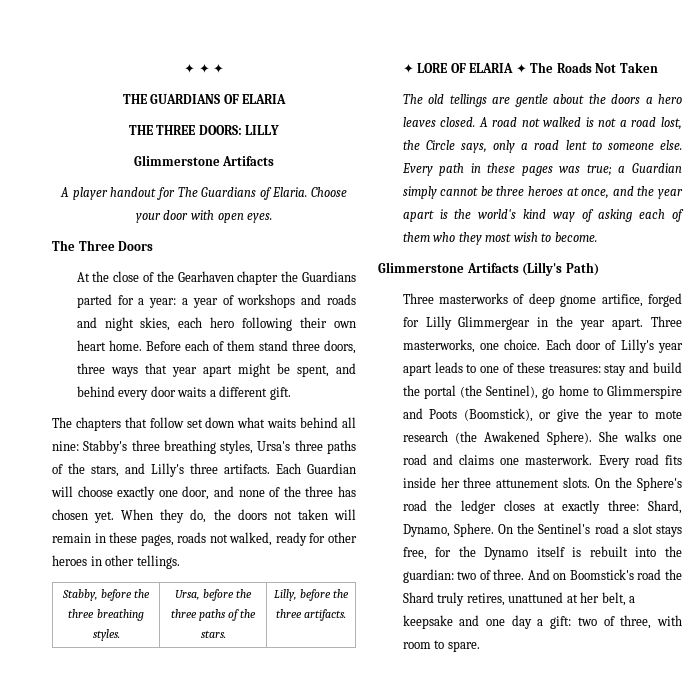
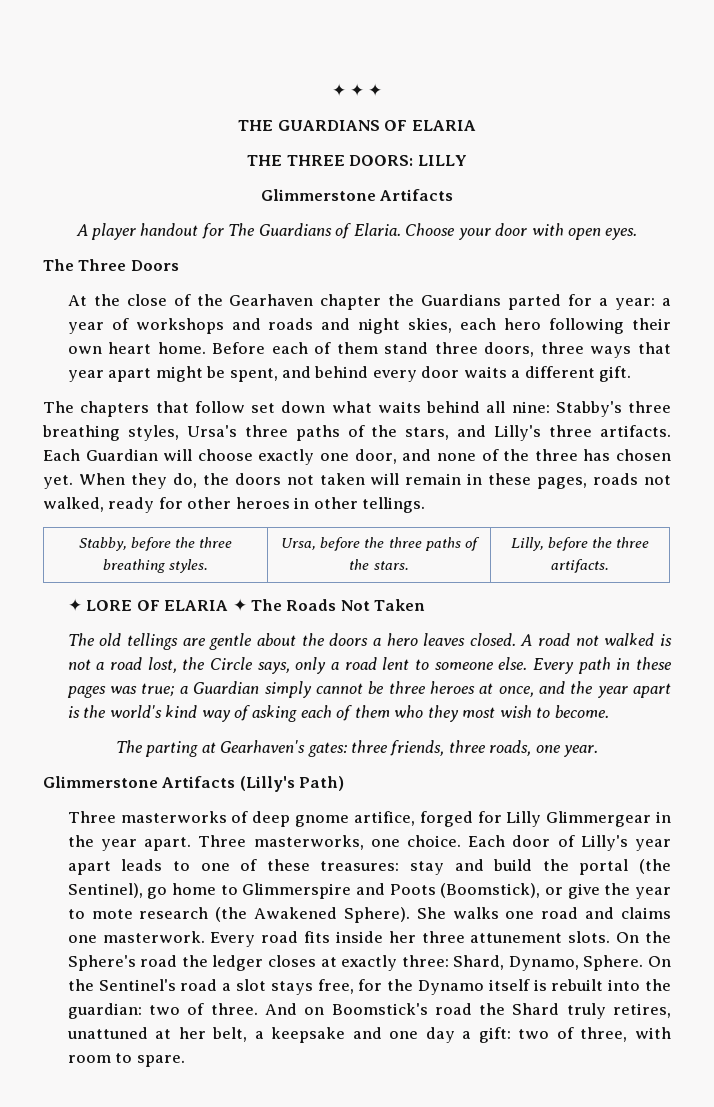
+ The parting at Gearhaven's gates: three friends, three roads, one year.

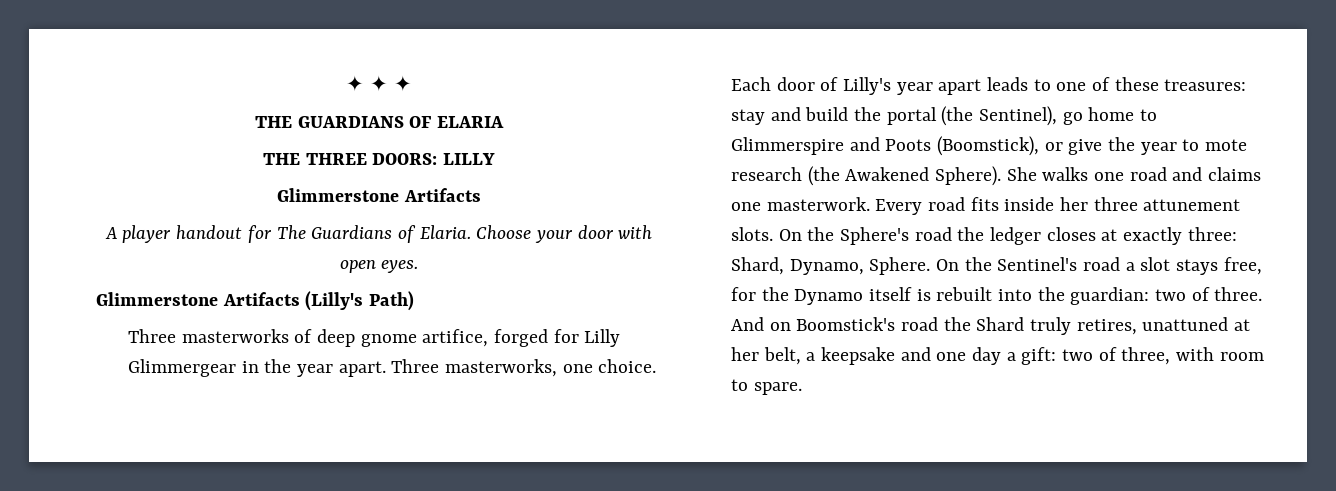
- The Three Doors
- At the close of the Gearhaven chapter the Guardians parted for a year: a year of workshops and roads and night skies, each hero following their own heart home. Before each of them stand three doors, three ways that year apart might be spent, and behind every door waits a different gift.
- The chapters that follow set down what waits behind all nine: Stabby's three breathing styles, Ursa's three paths of the stars, and Lilly's three artifacts. Each Guardian will choose exactly one door, and none of the three has chosen yet. When they do, the doors not taken will remain in these pages, roads not walked, ready for other heroes in other tellings.
- Stabby, before the three breathing styles. | Ursa, before the three paths of the stars. | Lilly, before the three artifacts.
- ✦ LORE OF ELARIA ✦ The Roads Not Taken
- The old tellings are gentle about the doors a hero leaves closed. A road not walked is not a road lost, the Circle says, only a road lent to someone else. Every path in these pages was true; a Guardian simply cannot be three heroes at once, and the year apart is the world's kind way of asking each of them who they most wish to become.
- The parting at Gearhaven's gates: three friends, three roads, one year.

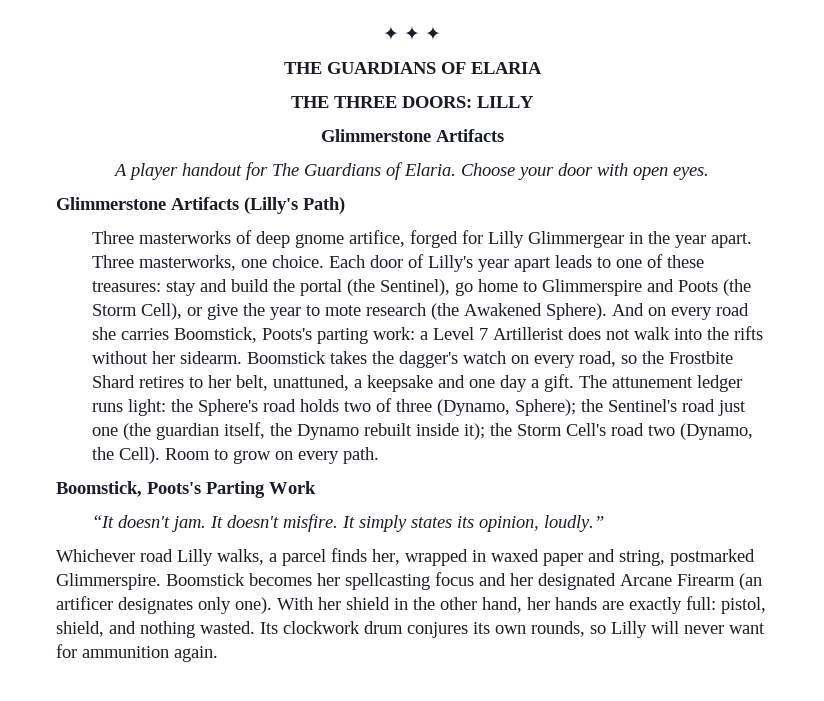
- Each door of Lilly's year apart leads to one of these treasures: stay and build the portal (the Sentinel), go home to Glimmerspire and Poots (Boomstick), or give the year to mote research (the Awakened Sphere).
+ Each door of Lilly's year apart leads to one of these treasures: stay and build the portal (the Sentinel), go home to Glimmerspire and Poots (the Storm Cell), or give the year to mote research (the Awakened Sphere).
- She walks one road and claims one masterwork. Every road fits inside her three attunement slots. On the Sphere's road the ledger closes at exactly three: Shard, Dynamo, Sphere. On the Sentinel's road a slot stays free, for the Dynamo itself is rebuilt into the guardian: two of three. And on Boomstick's road the Shard truly retires, unattuned at her belt, a keepsake and one day a gift: two of three, with room to spare.
+ And on every road she carries Boomstick, Poots's parting work: a Level 7 Artillerist does not walk into the rifts without her sidearm. Boomstick takes the dagger's watch on every road, so the Frostbite Shard retires to her belt, unattuned, a keepsake and one day a gift. The attunement ledger runs light: the Sphere's road holds two of three (Dynamo, Sphere); the Sentinel's road just one (the guardian itself, the Dynamo rebuilt inside it); the Storm Cell's road two (Dynamo, the Cell). Room to grow on every path.
+ Boomstick, Poots's Parting Work
+ “It doesn't jam. It doesn't misfire. It simply states its opinion, loudly.”
+ Whichever road Lilly walks, a parcel finds her, wrapped in waxed paper and string, postmarked Glimmerspire. Boomstick becomes her spellcasting focus and her designated Arcane Firearm (an artificer designates only one). With her shield in the other hand, her hands are exactly full: pistol, shield, and nothing wasted. Its clockwork drum conjures its own rounds, so Lilly will never want for ammunition again.

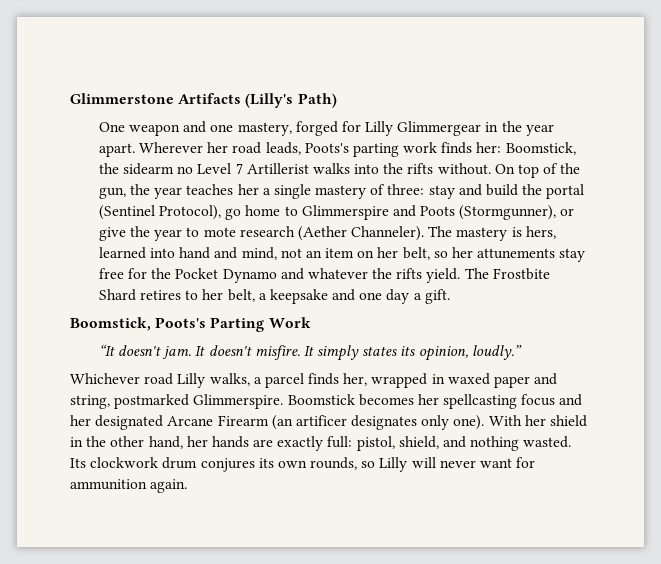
- ✦ ✦ ✦
- THE GUARDIANS OF ELARIA
- THE THREE DOORS: LILLY
- Glimmerstone Artifacts
- A player handout for The Guardians of Elaria. Choose your door with open eyes.
  Glimmerstone Artifacts (Lilly's Path)
- Three masterworks of deep gnome artifice, forged for Lilly Glimmergear in the year apart.
+ One weapon and one mastery, forged for Lilly Glimmergear in the year apart.
- Three masterworks, one choice. Each door of Lilly's year apart leads to one of these treasures: stay and build the portal (the Sentinel), go home to Glimmerspire and Poots (the Storm Cell), or give the year to mote research (the Awakened Sphere). And on every road she carries Boomstick, Poots's parting work: a Level 7 Artillerist does not walk into the rifts without her sidearm. Boomstick takes the dagger's watch on every road, so the Frostbite Shard retires to her belt, unattuned, a keepsake and one day a gift. The attunement ledger runs light: the Sphere's road holds two of three (Dynamo, Sphere); the Sentinel's road just one (the guardian itself, the Dynamo rebuilt inside it); the Storm Cell's road two (Dynamo, the Cell). Room to grow on every path.
+ Wherever her road leads, Poots's parting work finds her: Boomstick, the sidearm no Level 7 Artillerist walks into the rifts without. On top of the gun, the year teaches her a single mastery of three: stay and build the portal (Sentinel Protocol), go home to Glimmerspire and Poots (Stormgunner), or give the year to mote research (Aether Channeler). The mastery is hers, learned into hand and mind, not an item on her belt, so her attunements stay free for the Pocket Dynamo and whatever the rifts yield. The Frostbite Shard retires to her belt, a keepsake and one day a gift.

